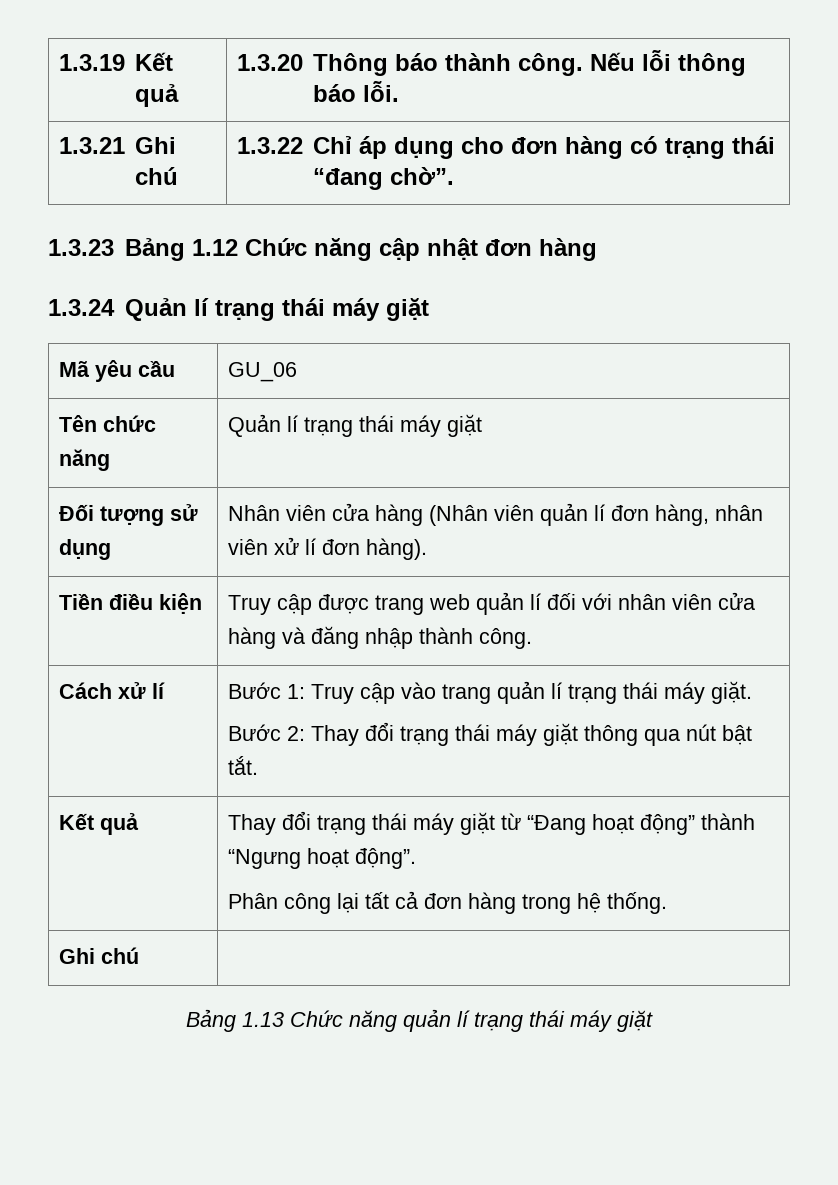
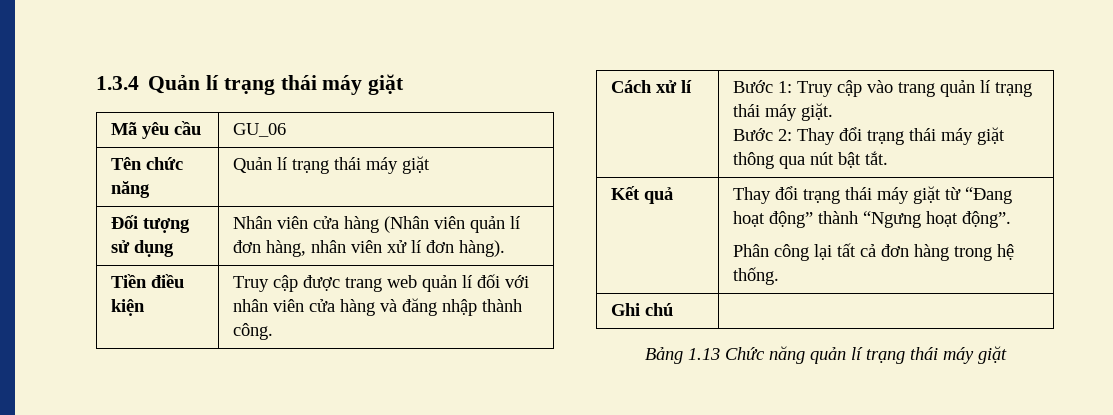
- 1.3.19 Kết quả | 1.3.20 Thông báo thành công. Nếu lỗi thông báo lỗi.
- 1.3.21 Ghi chú | 1.3.22 Chỉ áp dụng cho đơn hàng có trạng thái “đang chờ”.
- 1.3.23 Bảng 1.12 Chức năng cập nhật đơn hàng
- 1.3.24 Quản lí trạng thái máy giặt
+ 1.3.4 Quản lí trạng thái máy giặt

